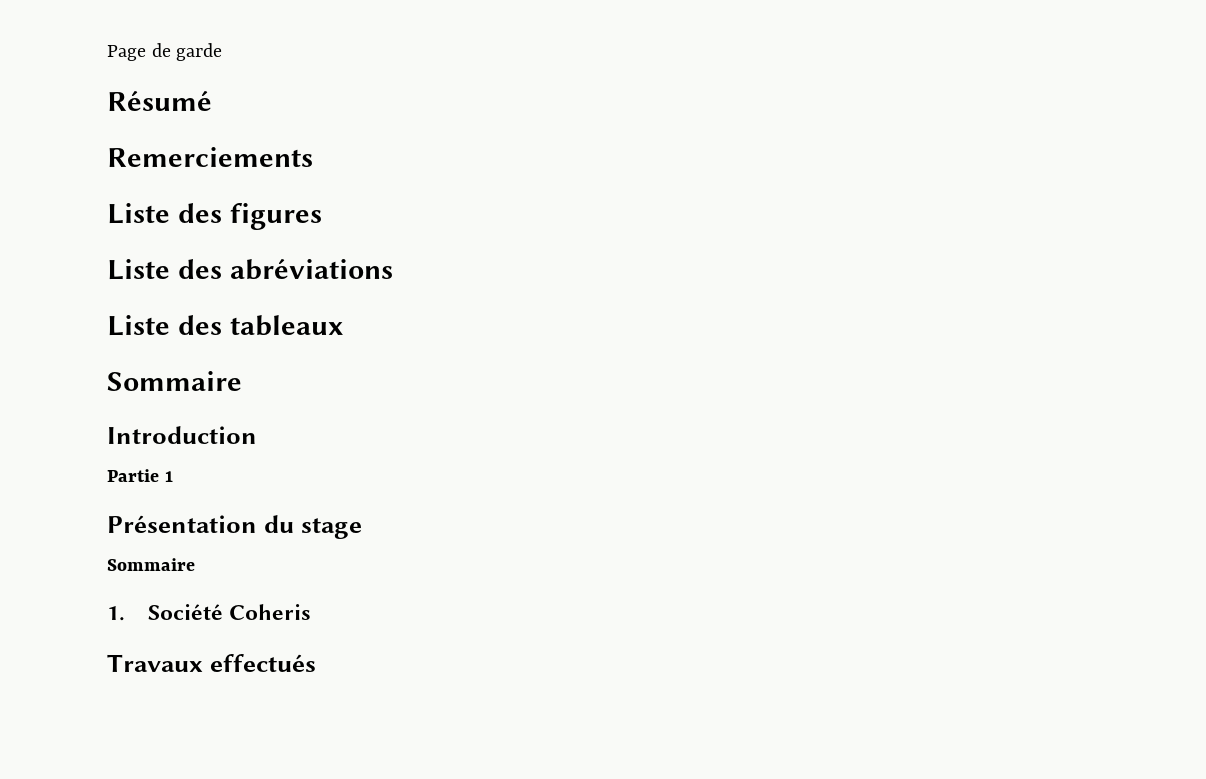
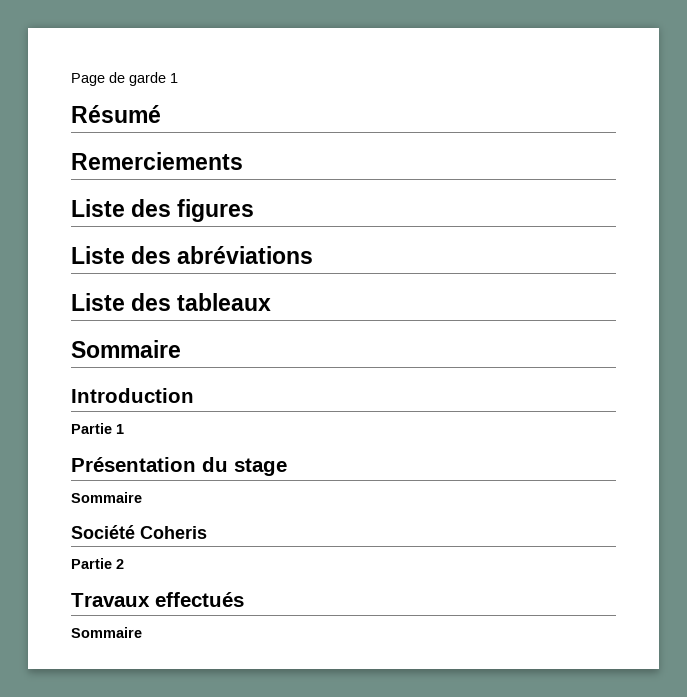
- Page de garde
+ Page de garde 1
- 1. Société Coheris
+ Société Coheris
+ Partie 2
  Travaux effectués
+ Sommaire

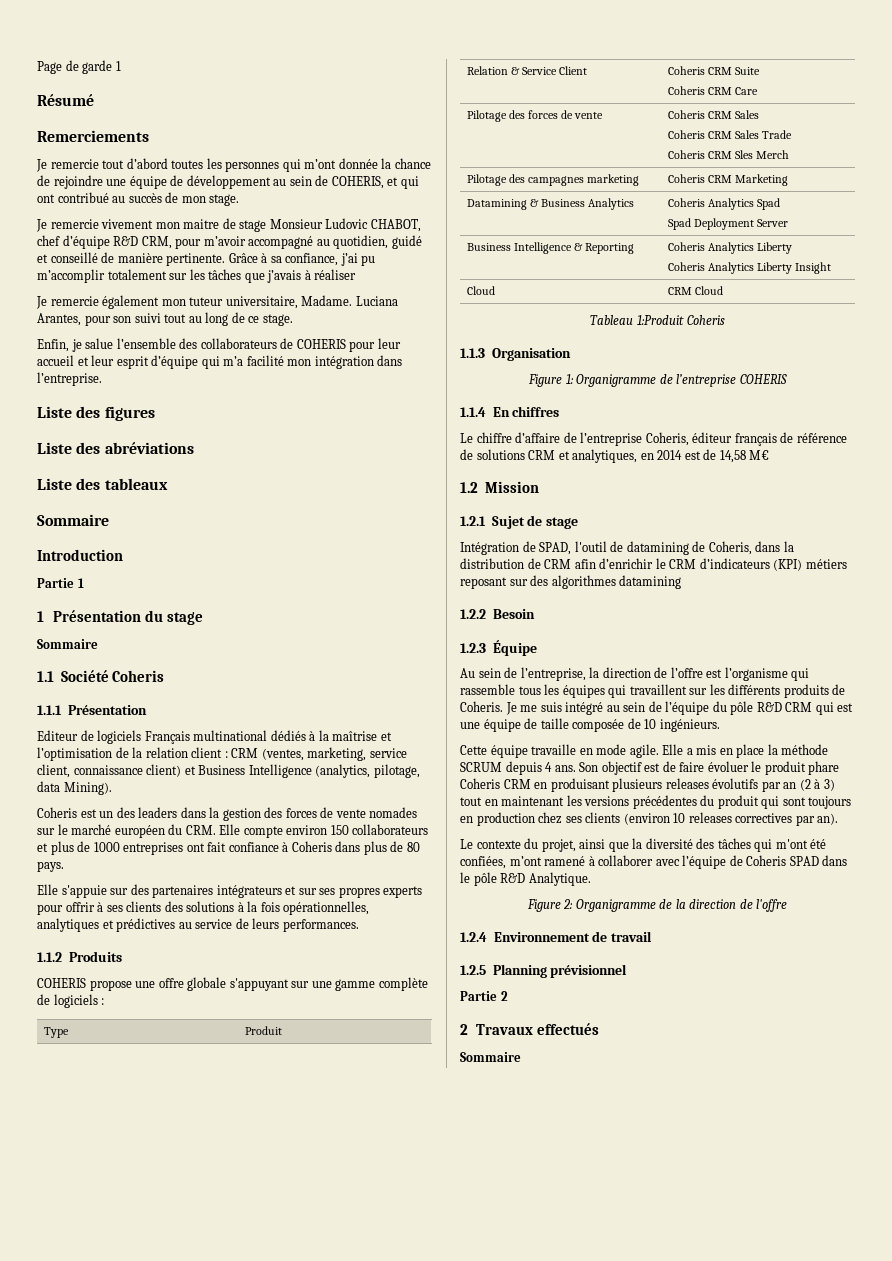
+ Je remercie tout d’abord toutes les personnes qui m’ont donnée la chance de rejoindre une équipe de développement au sein de COHERIS, et qui ont contribué au succès de mon stage.
+ Je remercie vivement mon maitre de stage Monsieur Ludovic CHABOT, chef d’équipe R&D CRM, pour m’avoir accompagné au quotidien, guidé et conseillé de manière pertinente. Grâce à sa confiance, j’ai pu m’accomplir totalement sur les tâches que j’avais à réaliser
+ Je remercie également mon tuteur universitaire, Madame. Luciana Arantes, pour son suivi tout au long de ce stage.
+ Enfin, je salue l’ensemble des collaborateurs de COHERIS pour leur accueil et leur esprit d’équipe qui m’a facilité mon intégration dans l’entreprise.
- Présentation du stage
+ 1 Présentation du stage
- Société Coheris
+ 1.1 Société Coheris
+ 1.1.1 Présentation
+ Editeur de logiciels Français multinational dédiés à la maîtrise et l’optimisation de la relation client : CRM (ventes, marketing, service client, connaissance client) et Business Intelligence (analytics, pilotage, data Mining).
+ Coheris est un des leaders dans la gestion des forces de vente nomades sur le marché européen du CRM. Elle compte environ 150 collaborateurs et plus de 1000 entreprises ont fait confiance à Coheris dans plus de 80 pays.
+ Elle s'appuie sur des partenaires intégrateurs et sur ses propres experts pour offrir à ses clients des solutions à la fois opérationnelles, analytiques et prédictives au service de leurs performances.
+ 1.1.2 Produits
+ COHERIS propose une offre globale s'appuyant sur une gamme complète de logiciels :
+ Type | Produit
+ Relation & Service Client | Coheris CRM Suite
+ Coheris CRM Care
+ Pilotage des forces de vente | Coheris CRM Sales
+ Coheris CRM Sales Trade
+ Coheris CRM Sles Merch
+ Pilotage des campagnes marketing | Coheris CRM Marketing
+ Datamining & Business Analytics | Coheris Analytics Spad
+ Spad Deployment Server
+ Business Intelligence & Reporting | Coheris Analytics Liberty
+ Coheris Analytics Liberty Insight
+ Cloud | CRM Cloud
+ Tableau 1:Produit Coheris
+ 1.1.3 Organisation
+ Figure 1: Organigramme de l’entreprise COHERIS
+ 1.1.4 En chiffres
+ Le chiffre d’affaire de l’entreprise Coheris, éditeur français de référence de solutions CRM et analytiques, en 2014 est de 14,58 M€
+ 1.2 Mission
+ 1.2.1 Sujet de stage
+ Intégration de SPAD, l'outil de datamining de Coheris, dans la distribution de CRM afin d’enrichir le CRM d’indicateurs (KPI) métiers reposant sur des algorithmes datamining
+ 1.2.2 Besoin
+ 1.2.3 Équipe
+ Au sein de l’entreprise, la direction de l’offre est l’organisme qui rassemble tous les équipes qui travaillent sur les différents produits de Coheris. Je me suis intégré au sein de l’équipe du pôle R&D CRM qui est une équipe de taille composée de 10 ingénieurs.
+ Cette équipe travaille en mode agile. Elle a mis en place la méthode SCRUM depuis 4 ans. Son objectif est de faire évoluer le produit phare Coheris CRM en produisant plusieurs releases évolutifs par an (2 à 3) tout en maintenant les versions précédentes du produit qui sont toujours en production chez ses clients (environ 10 releases correctives par an).
+ Le contexte du projet, ainsi que la diversité des tâches qui m'ont été confiées, m’ont ramené à collaborer avec l’équipe de Coheris SPAD dans le pôle R&D Analytique.
+ Figure 2: Organigramme de la direction de l'offre
+ 1.2.4 Environnement de travail
+ 1.2.5 Planning prévisionnel
- Travaux effectués
+ 2 Travaux effectués

